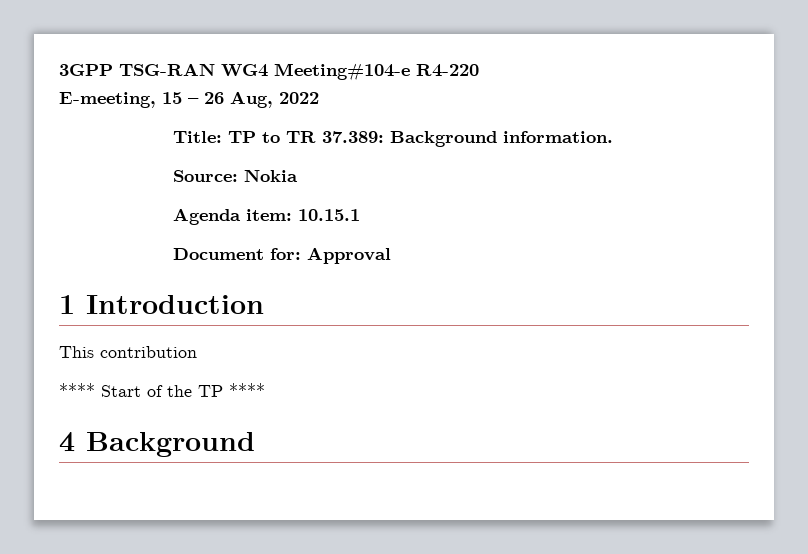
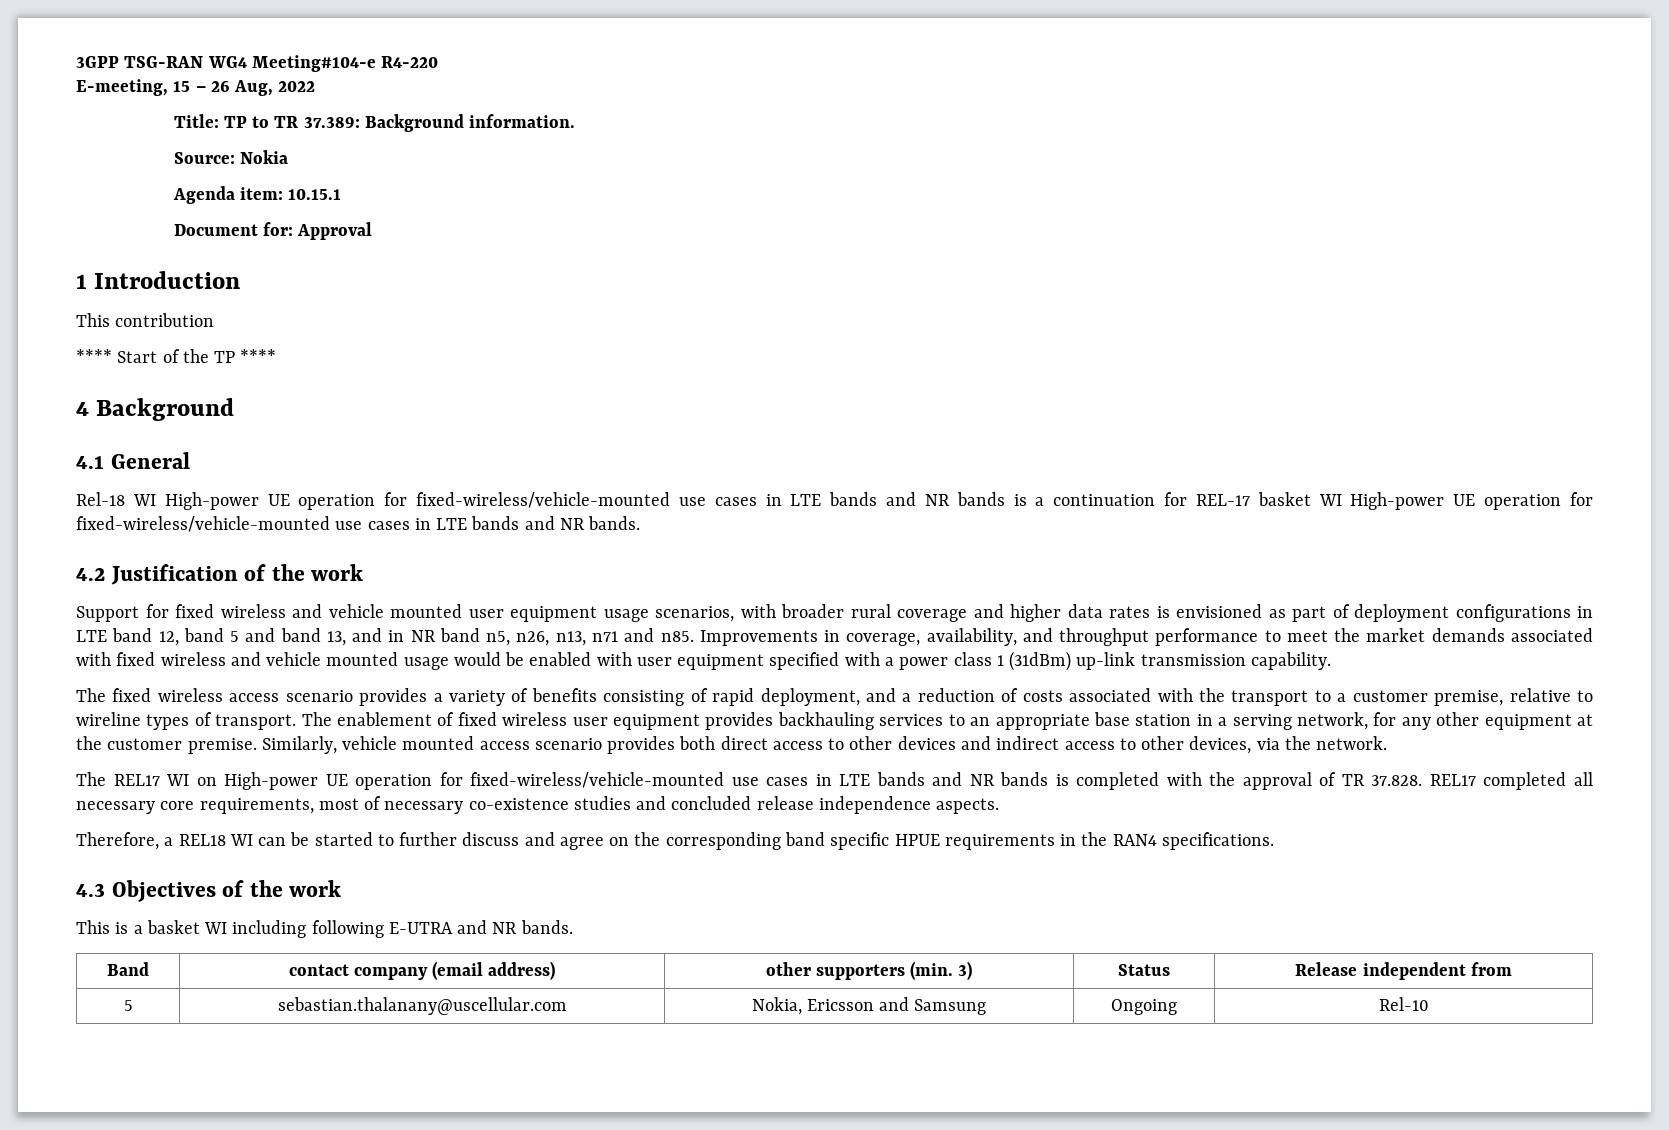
+ 4.1 General
+ Rel-18 WI High-power UE operation for fixed-wireless/vehicle-mounted use cases in LTE bands and NR bands is a continuation for REL-17 basket WI High-power UE operation for fixed-wireless/vehicle-mounted use cases in LTE bands and NR bands.
+ 4.2 Justification of the work
+ Support for fixed wireless and vehicle mounted user equipment usage scenarios, with broader rural coverage and higher data rates is envisioned as part of deployment configurations in LTE band 12, band 5 and band 13, and in NR band n5, n26, n13, n71 and n85. Improvements in coverage, availability, and throughput performance to meet the market demands associated with fixed wireless and vehicle mounted usage would be enabled with user equipment specified with a power class 1 (31dBm) up-link transmission capability.
+ The fixed wireless access scenario provides a variety of benefits consisting of rapid deployment, and a reduction of costs associated with the transport to a customer premise, relative to wireline types of transport. The enablement of fixed wireless user equipment provides backhauling services to an appropriate base station in a serving network, for any other equipment at the customer premise. Similarly, vehicle mounted access scenario provides both direct access to other devices and indirect access to other devices, via the network.
+ The REL17 WI on High-power UE operation for fixed-wireless/vehicle-mounted use cases in LTE bands and NR bands is completed with the approval of TR 37.828. REL17 completed all necessary core requirements, most of necessary co-existence studies and concluded release independence aspects.
+ Therefore, a REL18 WI can be started to further discuss and agree on the corresponding band specific HPUE requirements in the RAN4 specifications.
+ 4.3 Objectives of the work
+ This is a basket WI including following E-UTRA and NR bands.
+ Band | contact company (email address) | other supporters (min. 3) | Status | Release independent from
+ 5 | sebastian.thalanany@uscellular.com | Nokia, Ericsson and Samsung | Ongoing | Rel-10

